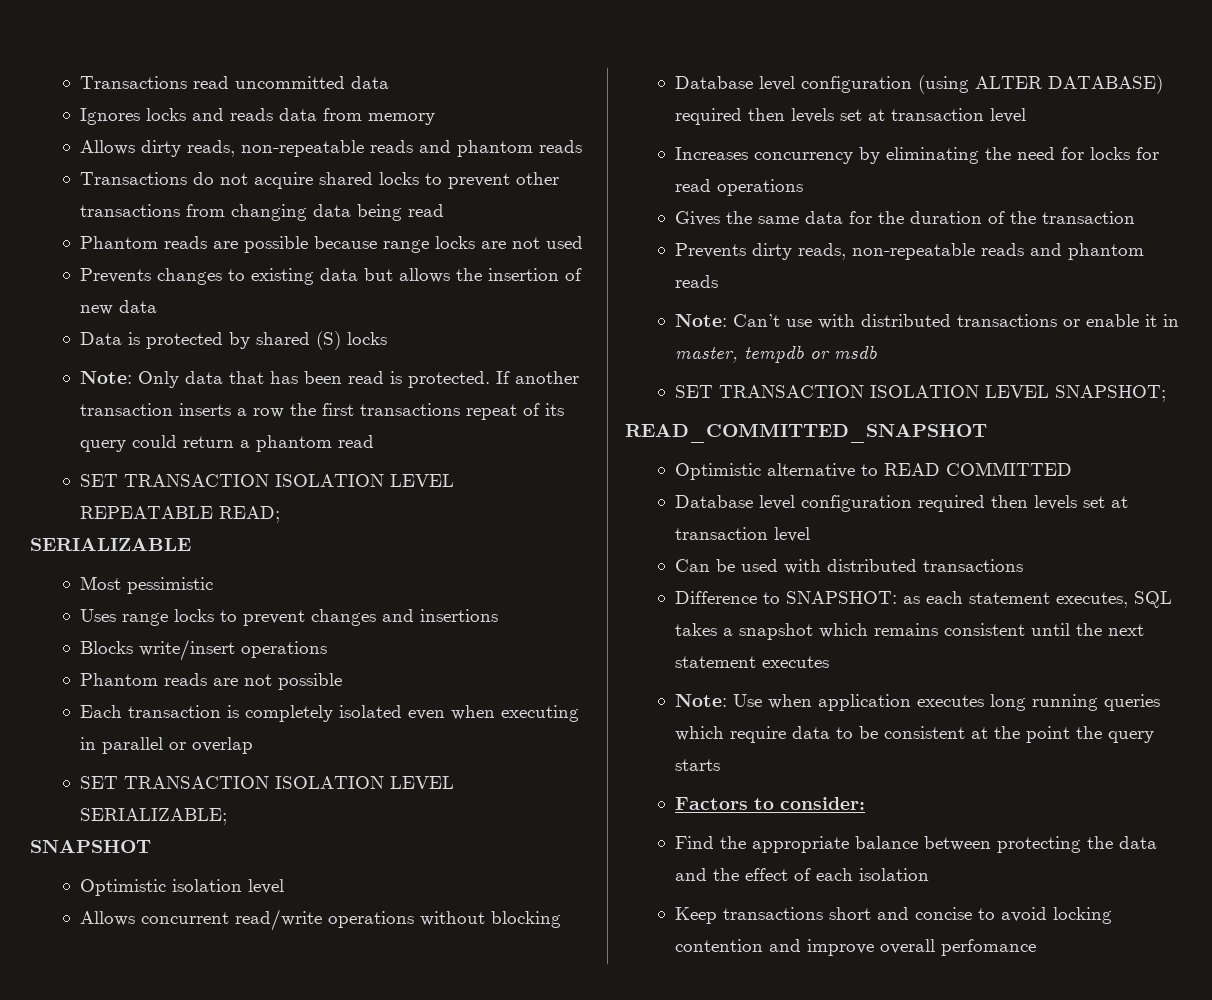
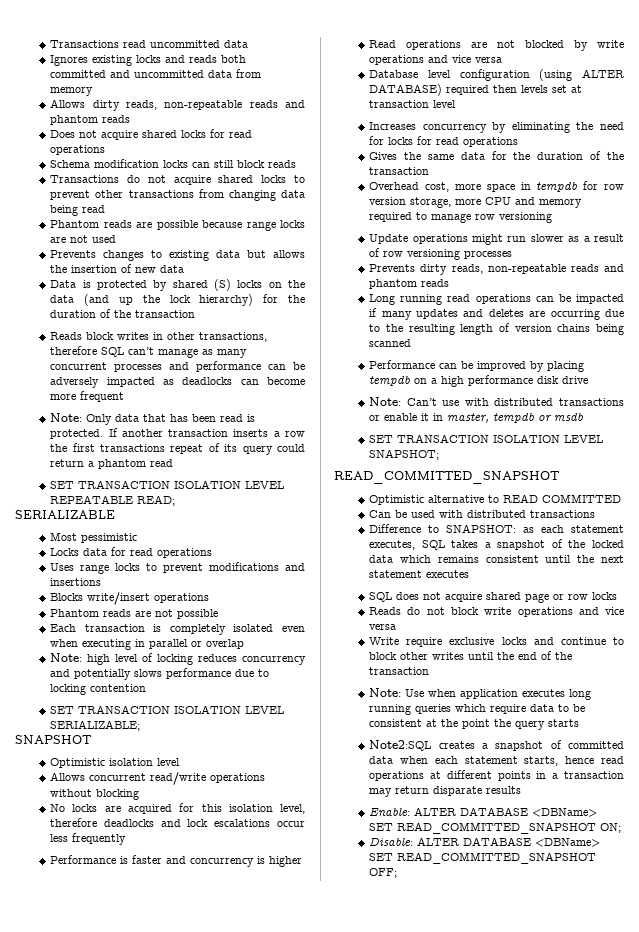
- Ignores locks and reads data from memory
+ Ignores existing locks and reads both committed and uncommitted data from memory
+ Does not acquire shared locks for read operations
+ Schema modification locks can still block reads
- Data is protected by shared (S) locks
+ Data is protected by shared (S) locks on the data (and up the lock hierarchy) for the duration of the transaction
+ Reads block writes in other transactions, therefore SQL can’t manage as many concurrent processes and performance can be adversely impacted as deadlocks can become more frequent
+ Locks data for read operations
- Uses range locks to prevent changes and insertions
+ Uses range locks to prevent modifications and insertions
+ Note: high level of locking reduces concurrency and potentially slows performance due to locking contention
+ No locks are acquired for this isolation level, therefore deadlocks and lock escalations occur less frequently
+ Performance is faster and concurrency is higher
+ Read operations are not blocked by write operations and vice versa
+ Overhead cost, more space in tempdb for row version storage, more CPU and memory required to manage row versioning
+ Update operations might run slower as a result of row versioning processes
+ Long running read operations can be impacted if many updates and deletes are occurring due to the resulting length of version chains being scanned
+ Performance can be improved by placing tempdb on a high performance disk drive
- Database level configuration required then levels set at transaction level
- Difference to SNAPSHOT: as each statement executes, SQL takes a snapshot which remains consistent until the next statement executes
+ Difference to SNAPSHOT: as each statement executes, SQL takes a snapshot of the locked data which remains consistent until the next statement executes
+ SQL does not acquire shared page or row locks
+ Reads do not block write operations and vice versa
+ Write require exclusive locks and continue to block other writes until the end of the transaction
- Factors to consider:
- Find the appropriate balance between protecting the data and the effect of each isolation
- Keep transactions short and concise to avoid locking contention and improve overall perfomance
+ Note2:SQL creates a snapshot of committed data when each statement starts, hence read operations at different points in a transaction may return disparate results
+ Enable: ALTER DATABASE <DBName> SET READ_COMMITTED_SNAPSHOT ON;
+ Disable: ALTER DATABASE <DBName> SET READ_COMMITTED_SNAPSHOT OFF;

